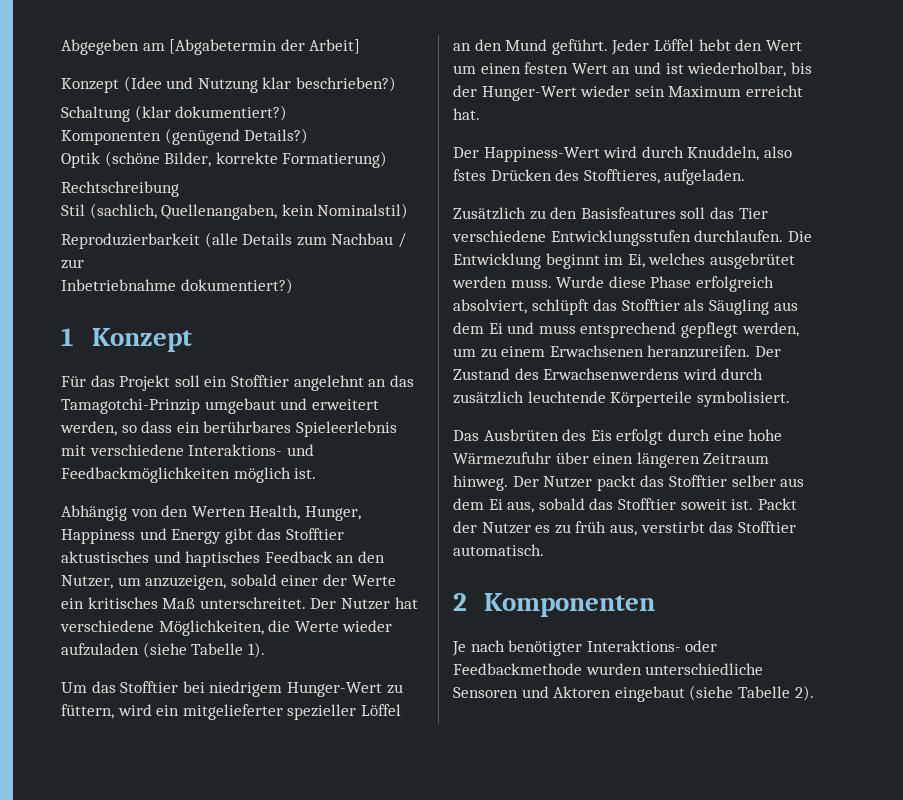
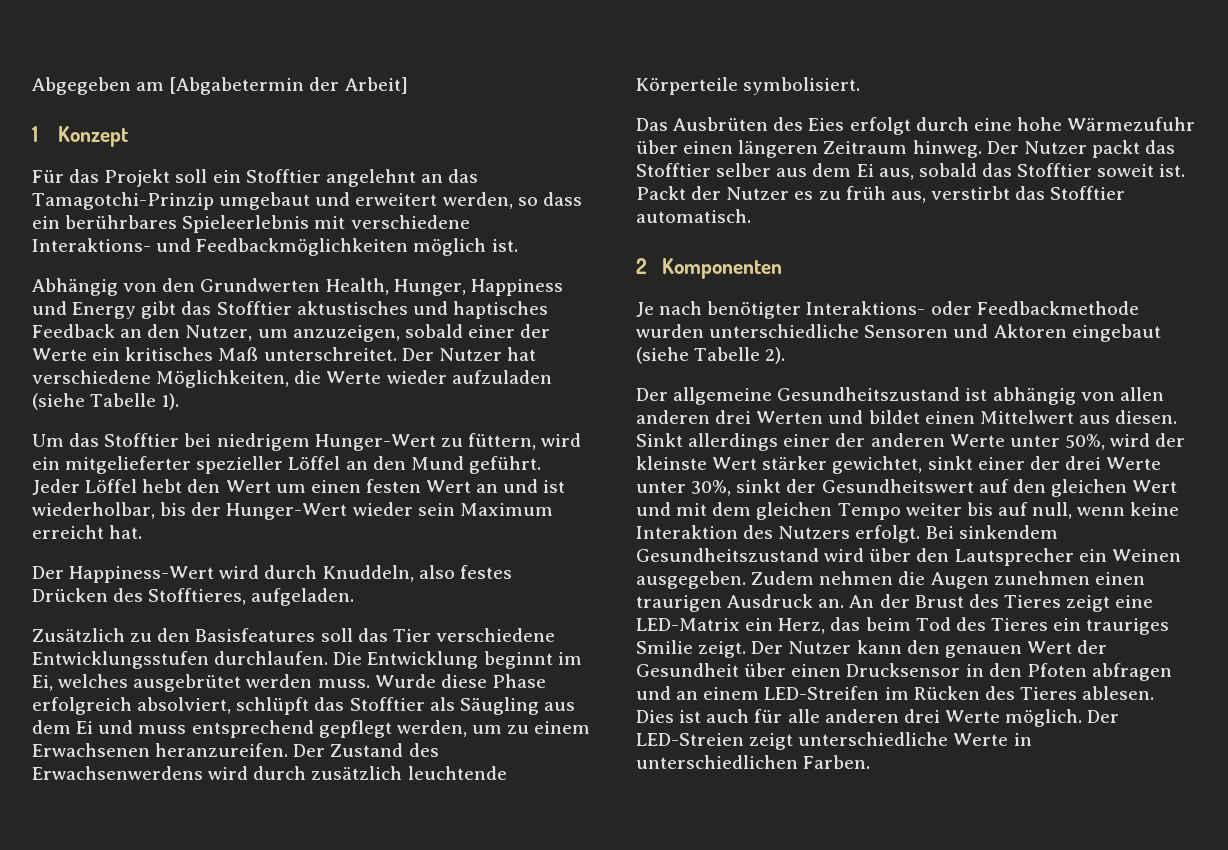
- Konzept (Idee und Nutzung klar beschrieben?)
- Schaltung (klar dokumentiert?)
- Komponenten (genügend Details?)
- Optik (schöne Bilder, korrekte Formatierung)
- Rechtschreibung
- Stil (sachlich, Quellenangaben, kein Nominalstil)
- Reproduzierbarkeit (alle Details zum Nachbau / zur
- Inbetriebnahme dokumentiert?)
- Abhängig von den Werten Health, Hunger, Happiness und Energy gibt das Stofftier aktustisches und haptisches Feedback an den Nutzer, um anzuzeigen, sobald einer der Werte ein kritisches Maß unterschreitet.
+ Abhängig von den Grundwerten Health, Hunger, Happiness und Energy gibt das Stofftier aktustisches und haptisches Feedback an den Nutzer, um anzuzeigen, sobald einer der Werte ein kritisches Maß unterschreitet.
- Der Happiness-Wert wird durch Knuddeln, also fstes Drücken des Stofftieres, aufgeladen.
+ Der Happiness-Wert wird durch Knuddeln, also festes Drücken des Stofftieres, aufgeladen.
- Das Ausbrüten des Eis erfolgt durch eine hohe Wärmezufuhr über einen längeren Zeitraum hinweg.
+ Das Ausbrüten des Eies erfolgt durch eine hohe Wärmezufuhr über einen längeren Zeitraum hinweg.
+ Der allgemeine Gesundheitszustand ist abhängig von allen anderen drei Werten und bildet einen Mittelwert aus diesen. Sinkt allerdings einer der anderen Werte unter 50%, wird der kleinste Wert stärker gewichtet, sinkt einer der drei Werte unter 30%, sinkt der Gesundheitswert auf den gleichen Wert und mit dem gleichen Tempo weiter bis auf null, wenn keine Interaktion des Nutzers erfolgt. Bei sinkendem Gesundheitszustand wird über den Lautsprecher ein Weinen ausgegeben. Zudem nehmen die Augen zunehmen einen traurigen Ausdruck an. An der Brust des Tieres zeigt eine LED-Matrix ein Herz, das beim Tod des Tieres ein trauriges Smilie zeigt. Der Nutzer kann den genauen Wert der Gesundheit über einen Drucksensor in den Pfoten abfragen und an einem LED-Streifen im Rücken des Tieres ablesen. Dies ist auch für alle anderen drei Werte möglich. Der LED-Streien zeigt unterschiedliche Werte in unterschiedlichen Farben.

